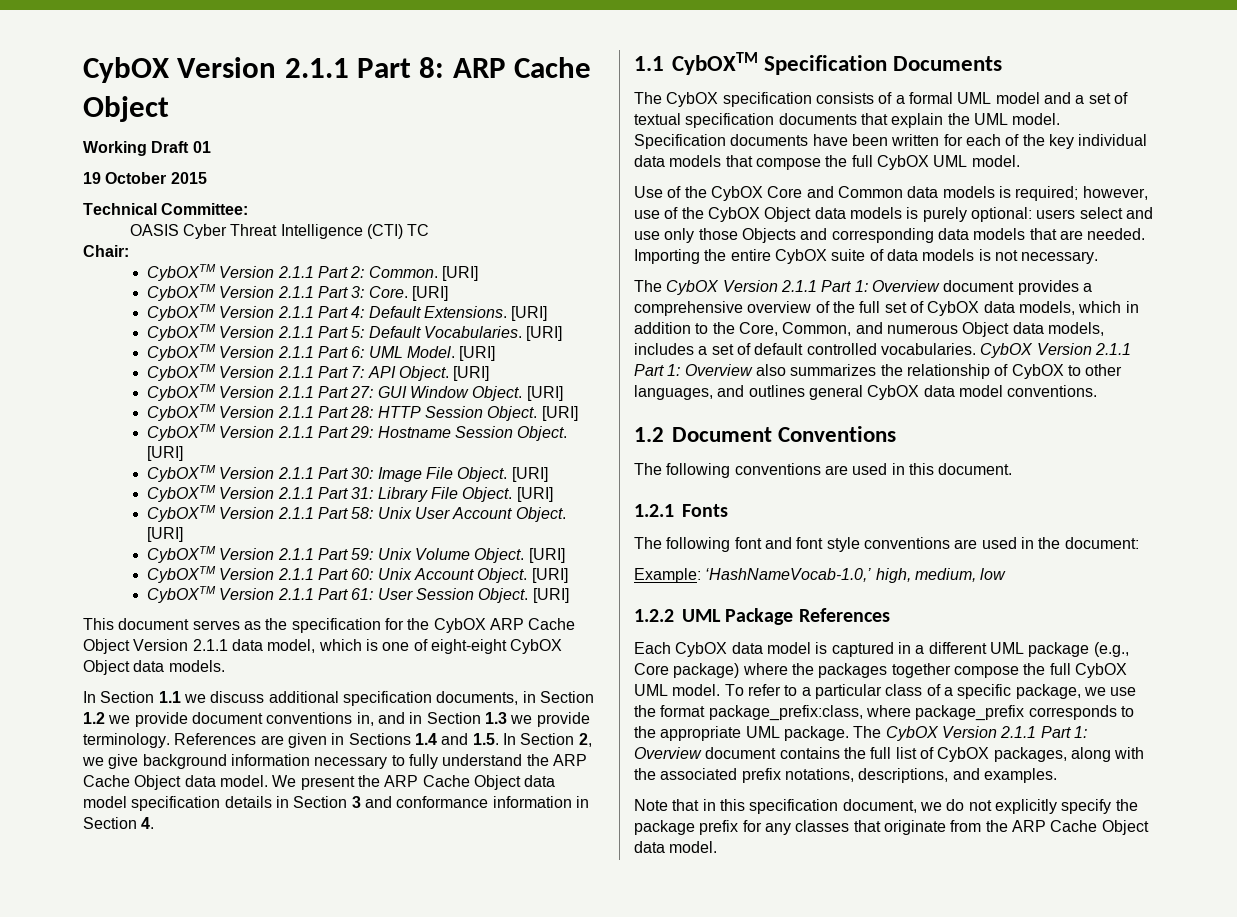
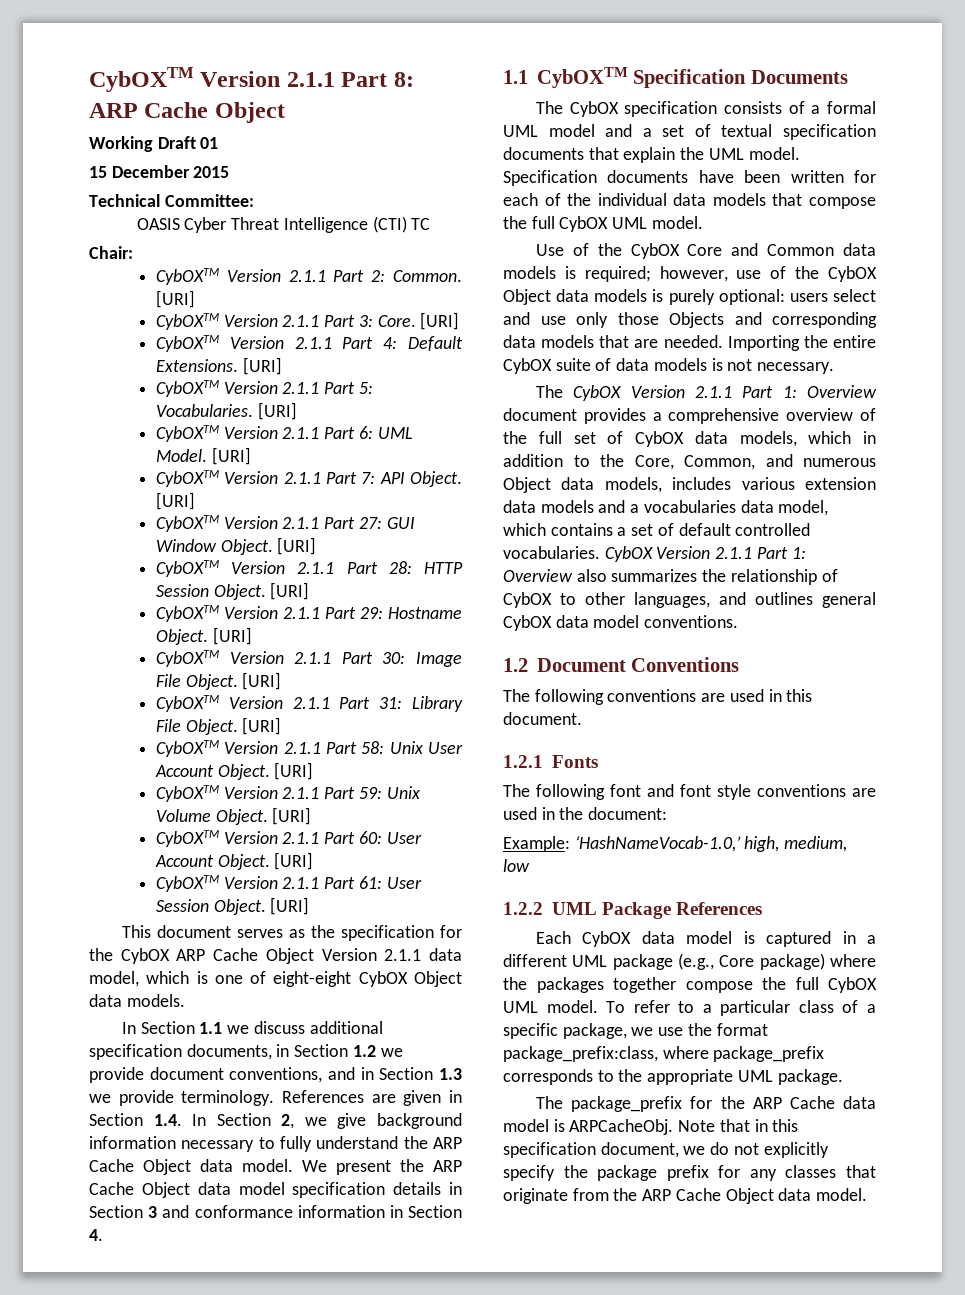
- CybOX Version 2.1.1 Part 8: ARP Cache Object
+ CybOXTM Version 2.1.1 Part 8: ARP Cache Object
- 19 October 2015
+ 15 December 2015
- CybOXTM Version 2.1.1 Part 5: Default Vocabularies.
+ CybOXTM Version 2.1.1 Part 5: Vocabularies.
- CybOXTM Version 2.1.1 Part 29: Hostname Session Object.
+ CybOXTM Version 2.1.1 Part 29: Hostname Object.
- CybOXTM Version 2.1.1 Part 60: Unix Account Object.
+ CybOXTM Version 2.1.1 Part 60: User Account Object.
- In Section 1.1 we discuss additional specification documents, in Section 1.2 we provide document conventions in, and in Section 1.3 we provide terminology.
+ In Section 1.1 we discuss additional specification documents, in Section 1.2 we provide document conventions, and in Section 1.3 we provide terminology.
- References are given in Sections 1.4 and 1.5. In Section 2, we give background information necessary to fully understand the ARP Cache Object data model.
+ References are given in Section 1.4. In Section 2, we give background information necessary to fully understand the ARP Cache Object data model.
- Specification documents have been written for each of the key individual data models that compose the full CybOX UML model.
+ Specification documents have been written for each of the individual data models that compose the full CybOX UML model.
- The CybOX Version 2.1.1 Part 1: Overview document provides a comprehensive overview of the full set of CybOX data models, which in addition to the Core, Common, and numerous Object data models, includes a set of default controlled vocabularies.
+ The CybOX Version 2.1.1 Part 1: Overview document provides a comprehensive overview of the full set of CybOX data models, which in addition to the Core, Common, and numerous Object data models, includes various extension data models and a vocabularies data model, which contains a set of default controlled vocabularies.
- To refer to a particular class of a specific package, we use the format package_prefix:class, where package_prefix corresponds to the appropriate UML package. The CybOX Version 2.1.1 Part 1: Overview document contains the full list of CybOX packages, along with the associated prefix notations, descriptions, and examples.
- Note that in this specification document, we do not explicitly specify the package prefix for any classes that originate from the ARP Cache Object data model.
+ To refer to a particular class of a specific package, we use the format package_prefix:class, where package_prefix corresponds to the appropriate UML package.
+ The package_prefix for the ARP Cache data model is ARPCacheObj. Note that in this specification document, we do not explicitly specify the package prefix for any classes that originate from the ARP Cache Object data model.

